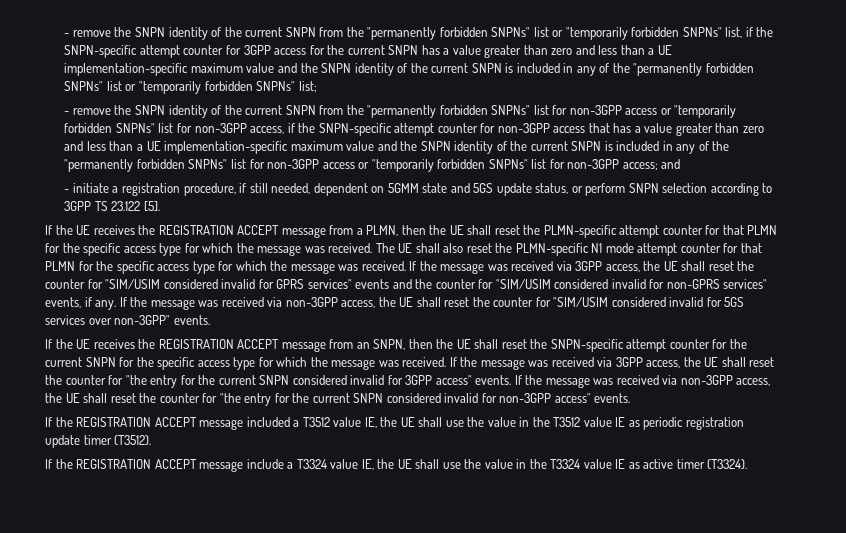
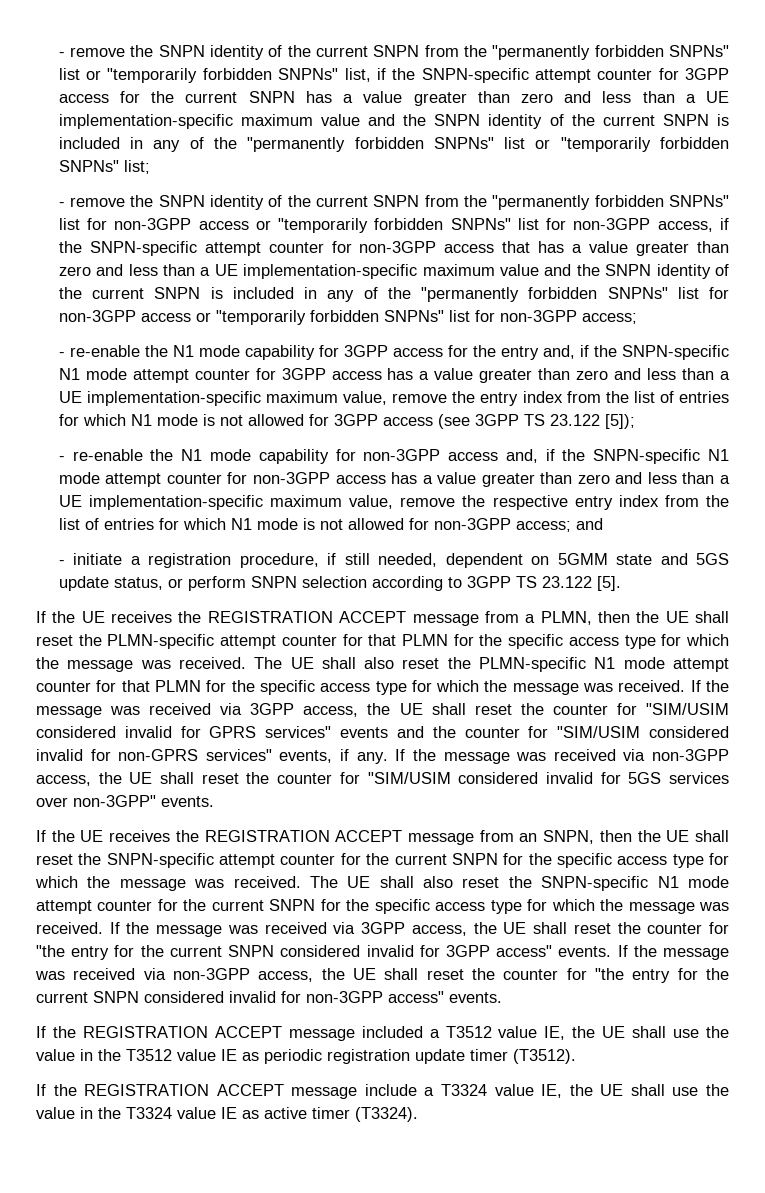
- - remove the SNPN identity of the current SNPN from the "permanently forbidden SNPNs" list for non-3GPP access or "temporarily forbidden SNPNs" list for non-3GPP access, if the SNPN-specific attempt counter for non-3GPP access that has a value greater than zero and less than a UE implementation-specific maximum value and the SNPN identity of the current SNPN is included in any of the "permanently forbidden SNPNs" list for non-3GPP access or "temporarily forbidden SNPNs" list for non-3GPP access; and
+ - remove the SNPN identity of the current SNPN from the "permanently forbidden SNPNs" list for non-3GPP access or "temporarily forbidden SNPNs" list for non-3GPP access, if the SNPN-specific attempt counter for non-3GPP access that has a value greater than zero and less than a UE implementation-specific maximum value and the SNPN identity of the current SNPN is included in any of the "permanently forbidden SNPNs" list for non-3GPP access or "temporarily forbidden SNPNs" list for non-3GPP access;
+ - re-enable the N1 mode capability for 3GPP access for the entry and, if the SNPN-specific N1 mode attempt counter for 3GPP access has a value greater than zero and less than a UE implementation-specific maximum value, remove the entry index from the list of entries for which N1 mode is not allowed for 3GPP access (see 3GPP TS 23.122 [5]);
+ - re-enable the N1 mode capability for non-3GPP access and, if the SNPN-specific N1 mode attempt counter for non-3GPP access has a value greater than zero and less than a UE implementation-specific maximum value, remove the respective entry index from the list of entries for which N1 mode is not allowed for non-3GPP access; and
+ The UE shall also reset the SNPN-specific N1 mode attempt counter for the current SNPN for the specific access type for which the message was received.

